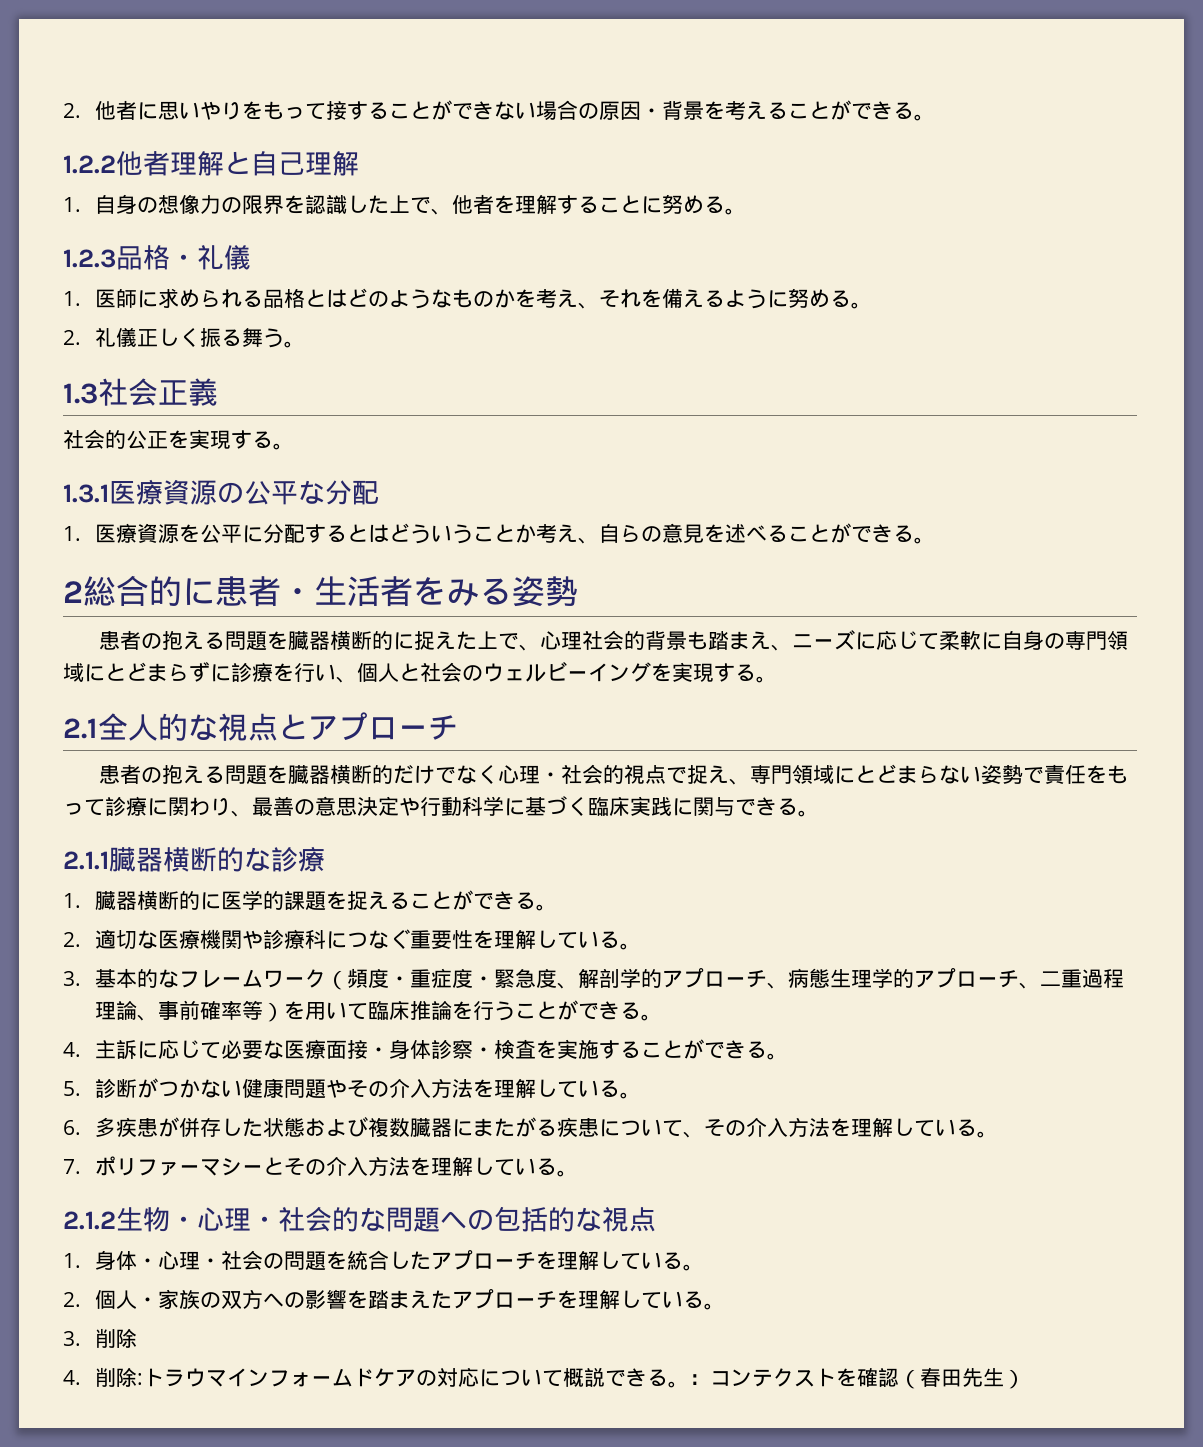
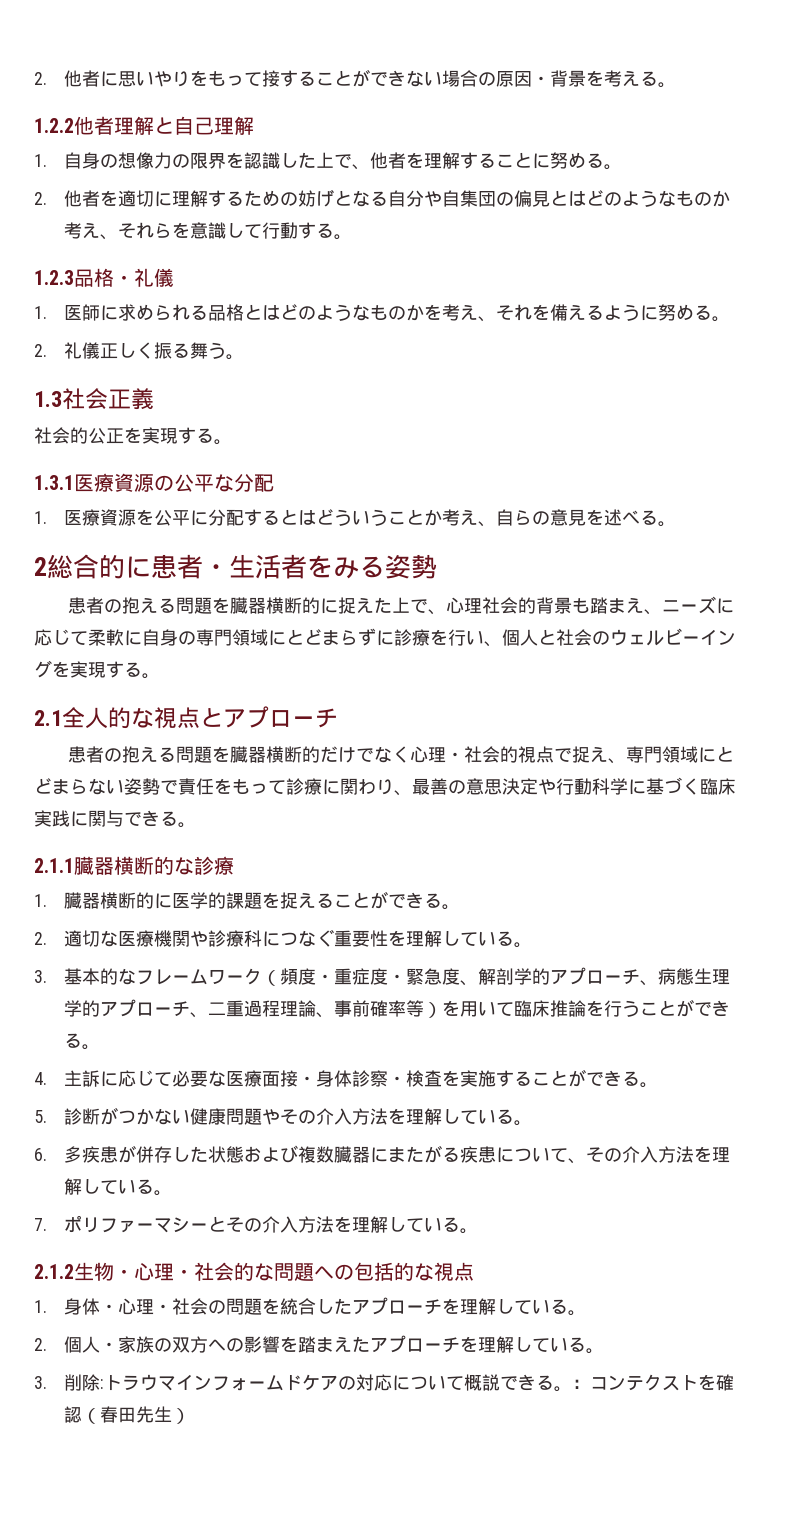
- 2.他者に思いやりをもって接することができない場合の原因・背景を考えることができる。
+ 2.他者に思いやりをもって接することができない場合の原因・背景を考える。
+ 2.他者を適切に理解するための妨げとなる自分や自集団の偏見とはどのようなものか考え、それらを意識して行動する。
- 1.医療資源を公平に分配するとはどういうことか考え、自らの意見を述べることができる。
+ 1.医療資源を公平に分配するとはどういうことか考え、自らの意見を述べる。
- 3.削除
- 4.削除:トラウマインフォームドケアの対応について概説できる。
+ 3.削除:トラウマインフォームドケアの対応について概説できる。

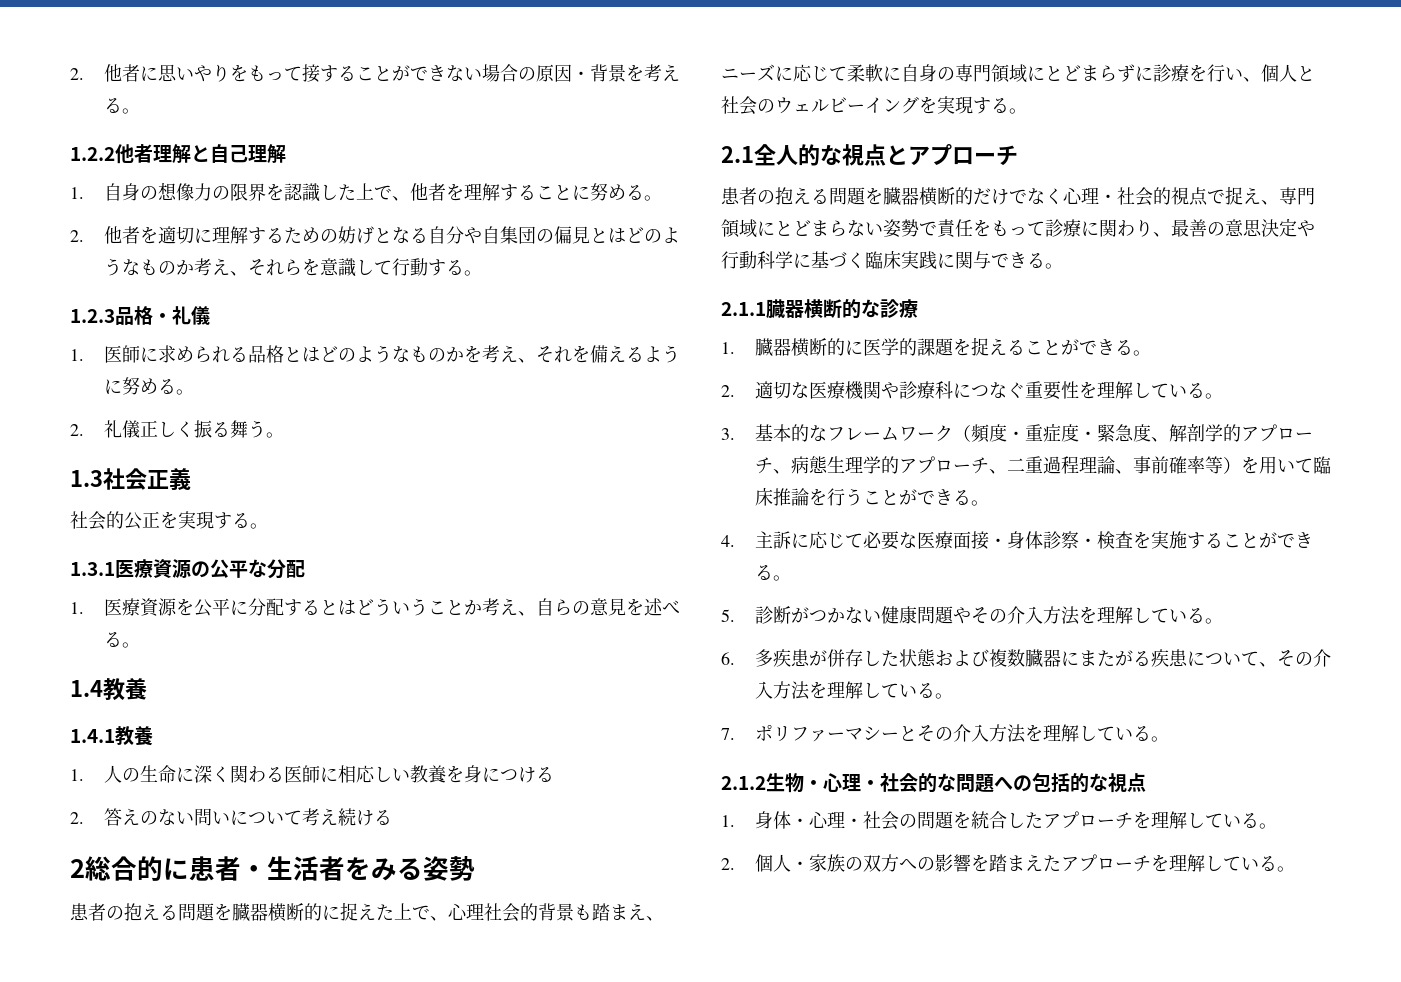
+ 1.4教養
+ 1.4.1教養
+ 1.人の生命に深く関わる医師に相応しい教養を身につける
+ 2.答えのない問いについて考え続ける
- 3.削除:トラウマインフォームドケアの対応について概説できる。：コンテクストを確認（春田先生）

